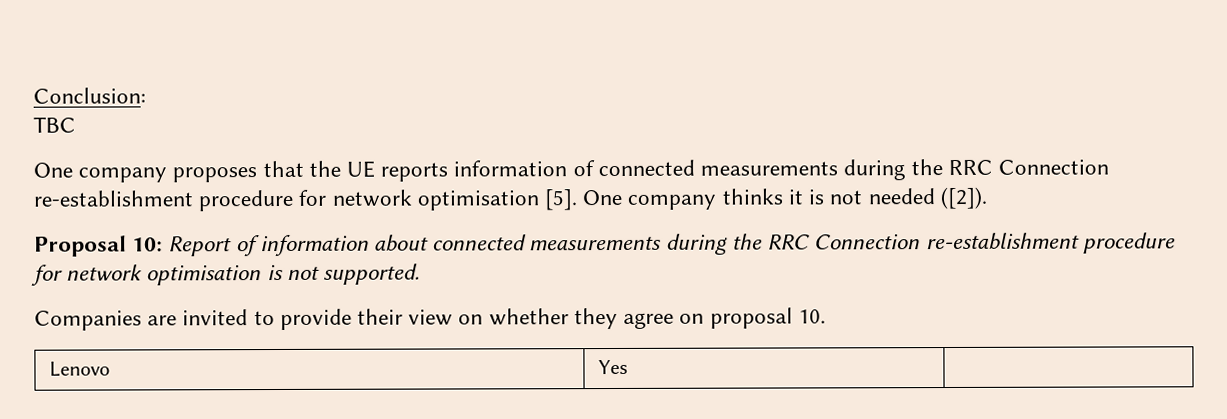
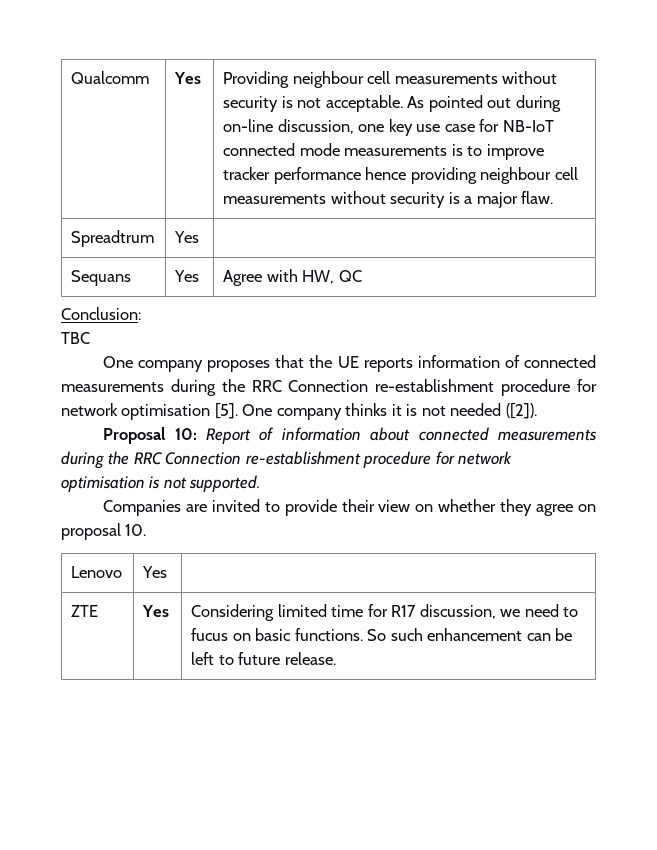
+ Qualcomm | Yes | Providing neighbour cell measurements without security is not acceptable. As pointed out during on-line discussion, one key use case for NB-IoT connected mode measurements is to improve tracker performance hence providing neighbour cell measurements without security is a major flaw.
+ Spreadtrum | Yes |
+ Sequans | Yes | Agree with HW, QC
+ ZTE | Yes | Considering limited time for R17 discussion, we need to fucus on basic functions. So such enhancement can be left to future release.

